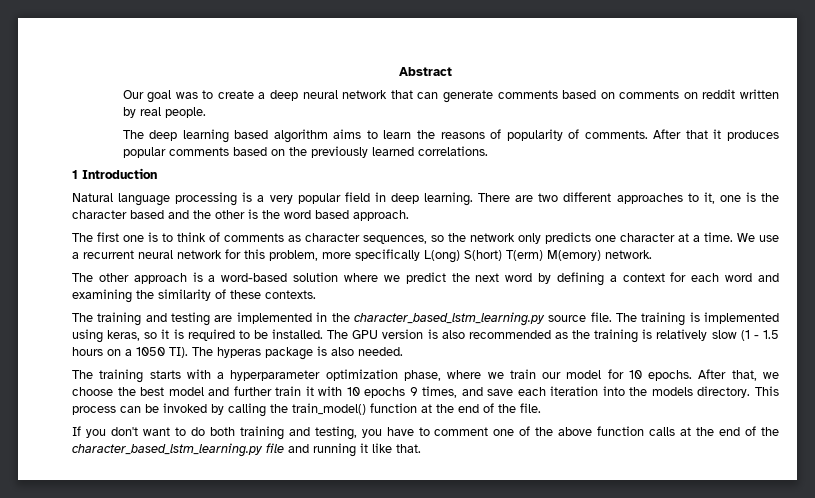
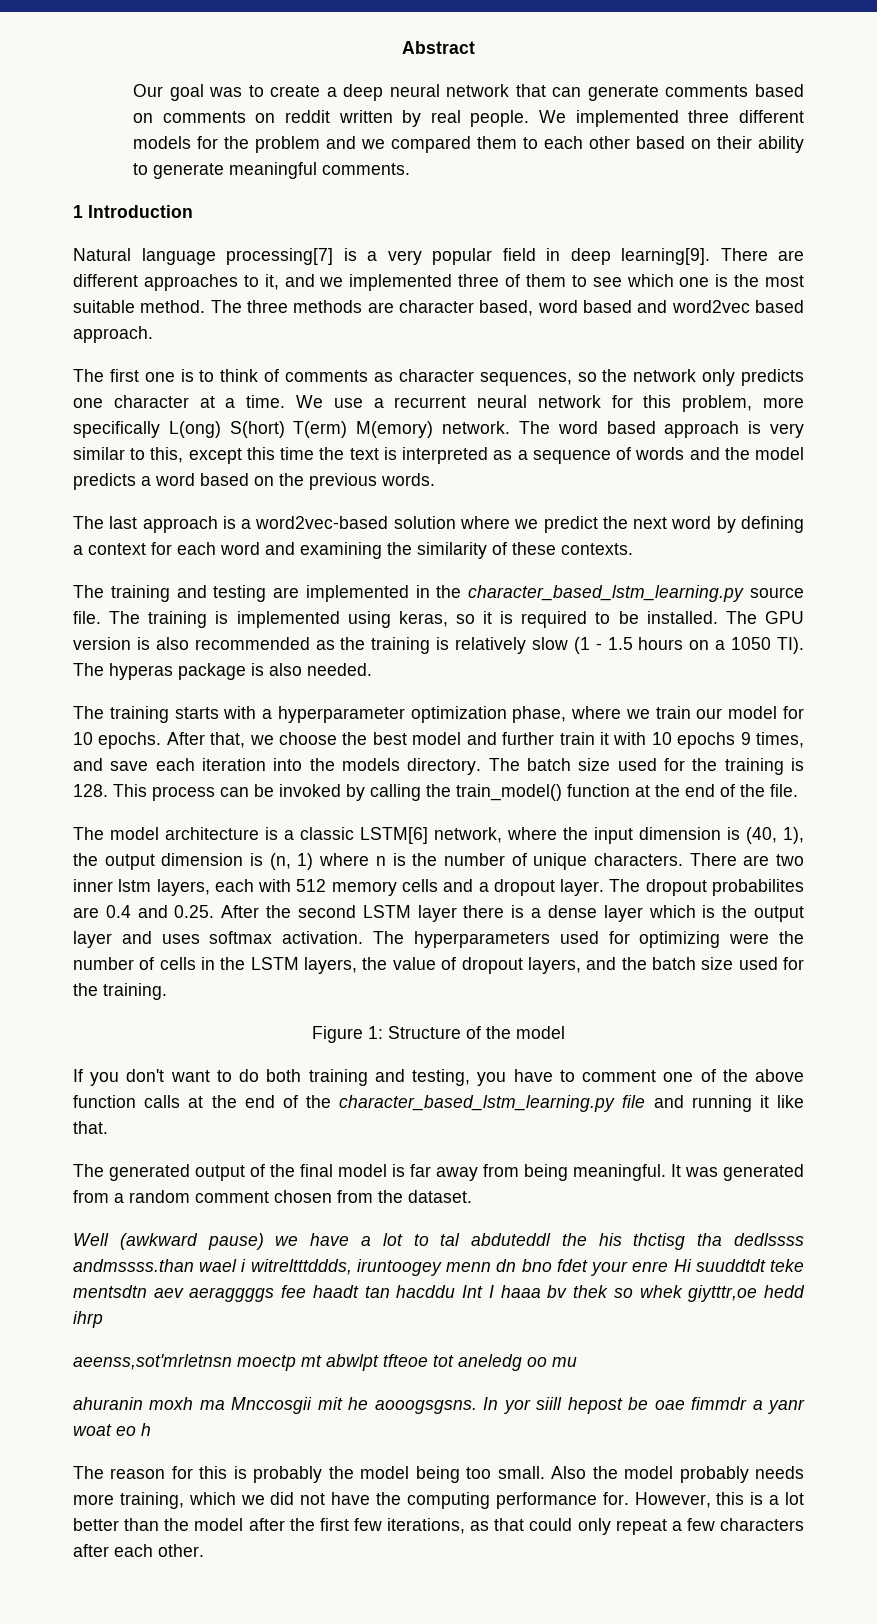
- Our goal was to create a deep neural network that can generate comments based on comments on reddit written by real people.
- The deep learning based algorithm aims to learn the reasons of popularity of comments. After that it produces popular comments based on the previously learned correlations.
+ Our goal was to create a deep neural network that can generate comments based on comments on reddit written by real people. We implemented three different models for the problem and we compared them to each other based on their ability to generate meaningful comments.
- Natural language processing is a very popular field in deep learning. There are two different approaches to it, one is the character based and the other is the word based approach.
+ Natural language processing[7] is a very popular field in deep learning[9]. There are different approaches to it, and we implemented three of them to see which one is the most suitable method. The three methods are character based, word based and word2vec based approach.
- We use a recurrent neural network for this problem, more specifically L(ong) S(hort) T(erm) M(emory) network.
- The other approach is a word-based solution where we predict the next word by defining a context for each word and examining the similarity of these contexts.
+ We use a recurrent neural network for this problem, more specifically L(ong) S(hort) T(erm) M(emory) network. The word based approach is very similar to this, except this time the text is interpreted as a sequence of words and the model predicts a word based on the previous words.
+ The last approach is a word2vec-based solution where we predict the next word by defining a context for each word and examining the similarity of these contexts.
- This process can be invoked by calling the train_model() function at the end of the file.
+ The batch size used for the training is 128. This process can be invoked by calling the train_model() function at the end of the file.
+ The model architecture is a classic LSTM[6] network, where the input dimension is (40, 1), the output dimension is (n, 1) where n is the number of unique characters. There are two inner lstm layers, each with 512 memory cells and a dropout layer. The dropout probabilites are 0.4 and 0.25. After the second LSTM layer there is a dense layer which is the output layer and uses softmax activation. The hyperparameters used for optimizing were the number of cells in the LSTM layers, the value of dropout layers, and the batch size used for the training.
+ Figure 1: Structure of the model
+ The generated output of the final model is far away from being meaningful. It was generated from a random comment chosen from the dataset.
+ Well (awkward pause) we have a lot to tal abduteddl the his thctisg tha dedlssss andmssss.than wael i witreltttddds, iruntoogey menn dn bno fdet your enre Hi suuddtdt teke mentsdtn aev aeraggggs fee haadt tan hacddu Int I haaa bv thek so whek giytttr,oe hedd ihrp
+ aeenss,sot'mrletnsn moectp mt abwlpt tfteoe tot aneledg oo mu
+ ahuranin moxh ma Mnccosgii mit he aooogsgsns. In yor siill hepost be oae fimmdr a yanr woat eo h
+ The reason for this is probably the model being too small. Also the model probably needs more training, which we did not have the computing performance for. However, this is a lot better than the model after the first few iterations, as that could only repeat a few characters after each other.

